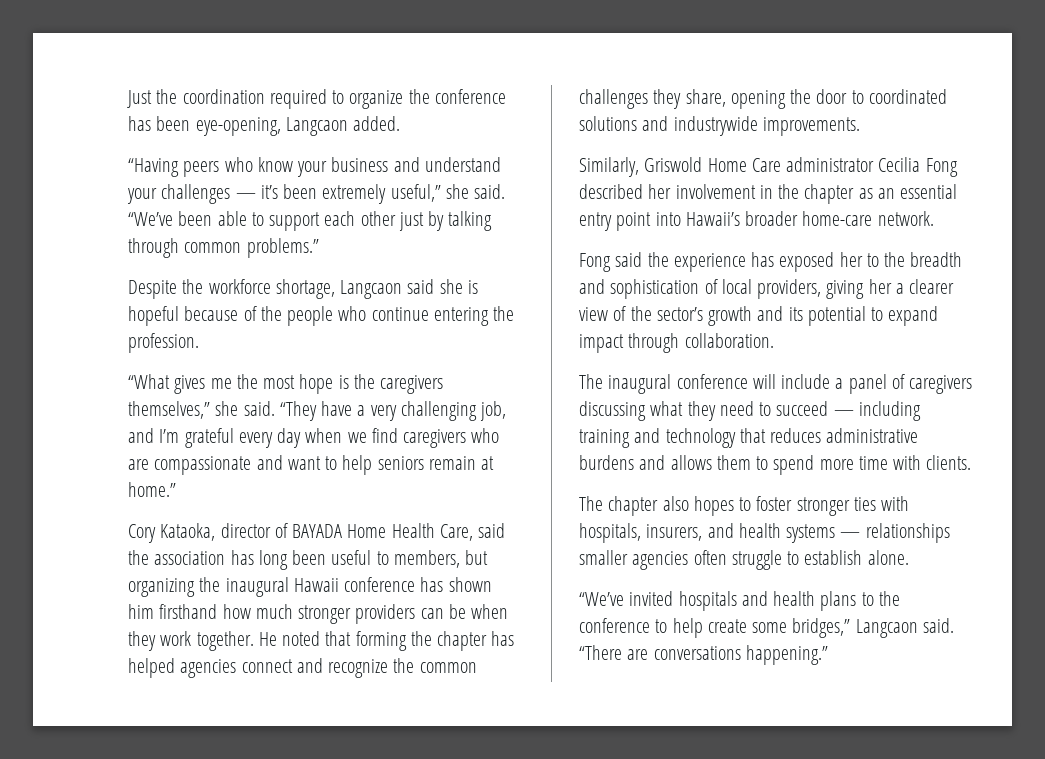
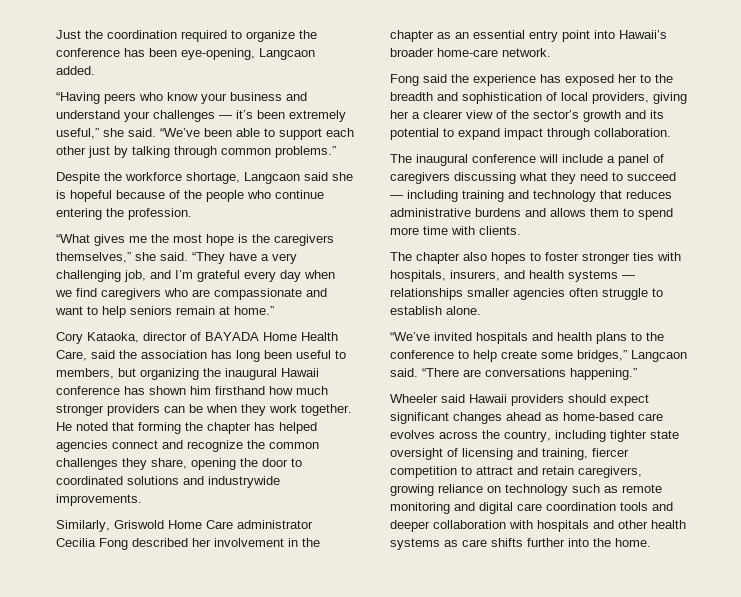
+ Wheeler said Hawaii providers should expect significant changes ahead as home-based care evolves across the country, including tighter state oversight of licensing and training, fiercer competition to attract and retain caregivers, growing reliance on technology such as remote monitoring and digital care coordination tools and deeper collaboration with hospitals and other health systems as care shifts further into the home.

